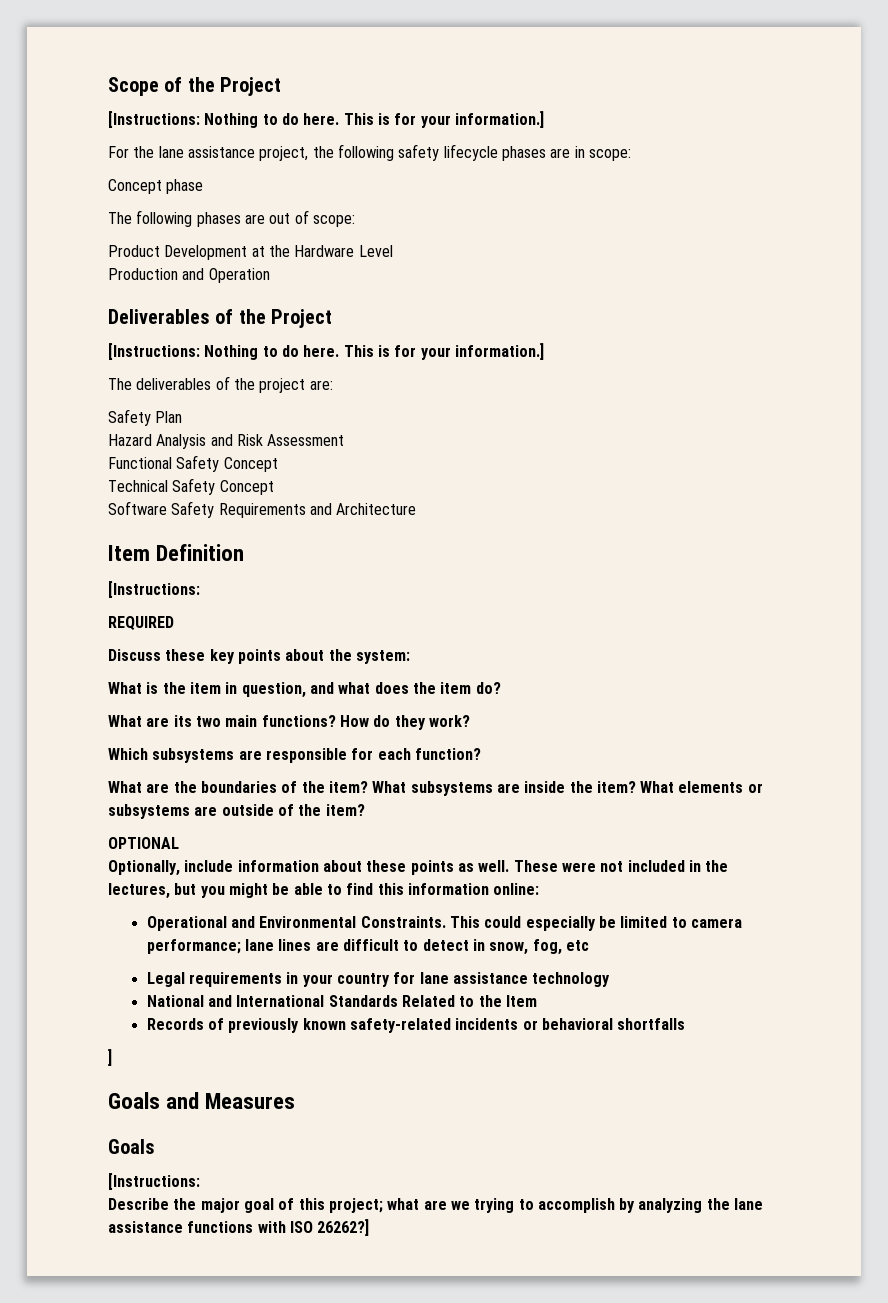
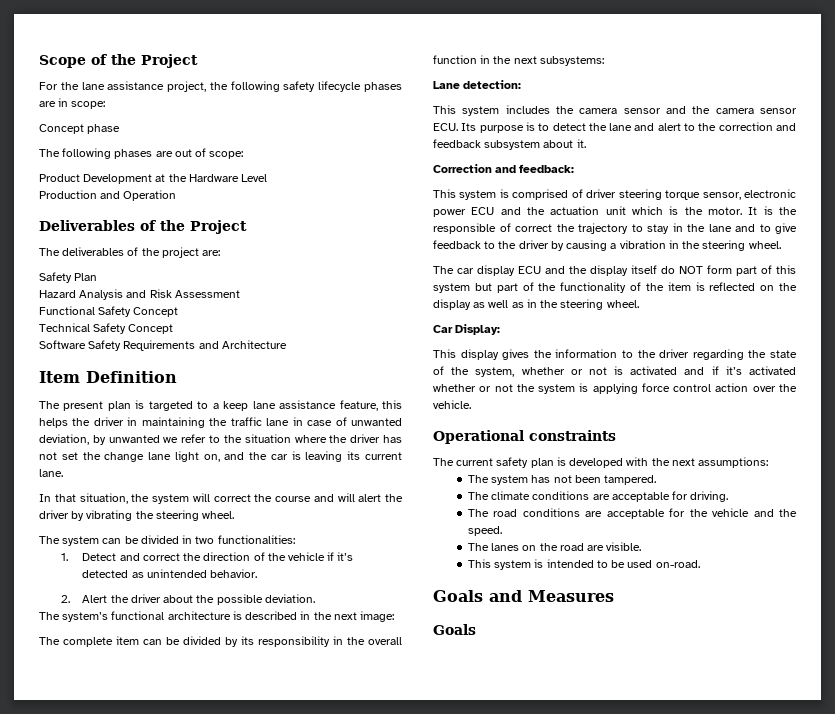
  Scope of the Project
- [Instructions: Nothing to do here. This is for your information.]
  Deliverables of the Project
- [Instructions: Nothing to do here. This is for your information.]
  Item Definition
- [Instructions:
- REQUIRED
- Discuss these key points about the system:
- What is the item in question, and what does the item do?
- What are its two main functions? How do they work?
- Which subsystems are responsible for each function?
- What are the boundaries of the item? What subsystems are inside the item? What elements or subsystems are outside of the item?
- OPTIONAL
- Optionally, include information about these points as well. These were not included in the lectures, but you might be able to find this information online:
- Operational and Environmental Constraints. This could especially be limited to camera performance; lane lines are difficult to detect in snow, fog, etc
- Legal requirements in your country for lane assistance technology
- National and International Standards Related to the Item
- Records of previously known safety-related incidents or behavioral shortfalls
- ]
+ The present plan is targeted to a keep lane assistance feature, this helps the driver in maintaining the traffic lane in case of unwanted deviation, by unwanted we refer to the situation where the driver has not set the change lane light on, and the car is leaving its current lane.
+ In that situation, the system will correct the course and will alert the driver by vibrating the steering wheel.
+ The system can be divided in two functionalities:
+ 1. Detect and correct the direction of the vehicle if it’s detected as unintended behavior.
+ 2. Alert the driver about the possible deviation.
+ The system’s functional architecture is described in the next image:
+ The complete item can be divided by its responsibility in the overall function in the next subsystems:
+ Lane detection:
+ This system includes the camera sensor and the camera sensor ECU. Its purpose is to detect the lane and alert to the correction and feedback subsystem about it.
+ Correction and feedback:
+ This system is comprised of driver steering torque sensor, electronic power ECU and the actuation unit which is the motor. It is the responsible of correct the trajectory to stay in the lane and to give feedback to the driver by causing a vibration in the steering wheel.
+ The car display ECU and the display itself do NOT form part of this system but part of the functionality of the item is reflected on the display as well as in the steering wheel.
+ Car Display:
+ This display gives the information to the driver regarding the state of the system, whether or not is activated and if it’s activated whether or not the system is applying force control action over the vehicle.
+ Operational constraints
+ The current safety plan is developed with the next assumptions:
+ The system has not been tampered.
+ The climate conditions are acceptable for driving.
+ The road conditions are acceptable for the vehicle and the speed.
+ The lanes on the road are visible.
+ This system is intended to be used on-road.
  Goals and Measures
  Goals
- [Instructions:
- Describe the major goal of this project; what are we trying to accomplish by analyzing the lane assistance functions with ISO 26262?]

